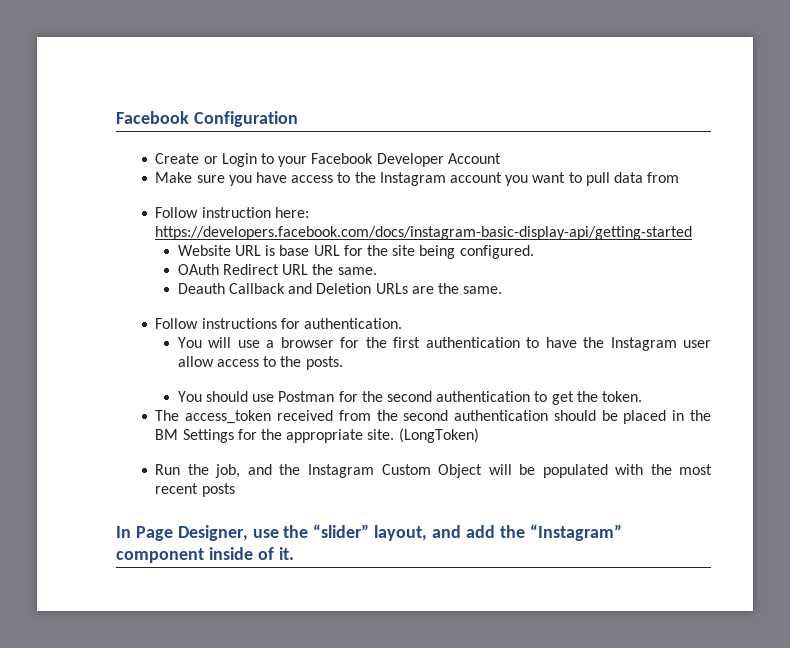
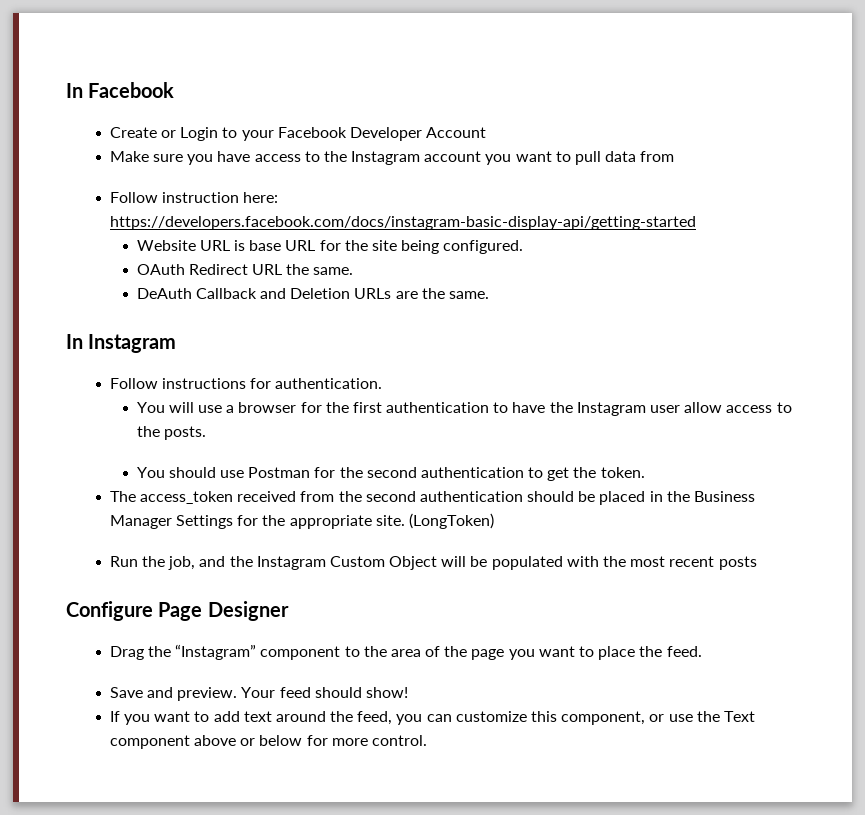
- Facebook Configuration
+ In Facebook
- Deauth Callback and Deletion URLs are the same.
+ DeAuth Callback and Deletion URLs are the same.
+ In Instagram
- The access_token received from the second authentication should be placed in the BM Settings for the appropriate site.
+ The access_token received from the second authentication should be placed in the Business Manager Settings for the appropriate site.
- In Page Designer, use the “slider” layout, and add the “Instagram” component inside of it.
+ Configure Page Designer
+ Drag the “Instagram” component to the area of the page you want to place the feed.
+ Save and preview. Your feed should show!
+ If you want to add text around the feed, you can customize this component, or use the Text component above or below for more control.

